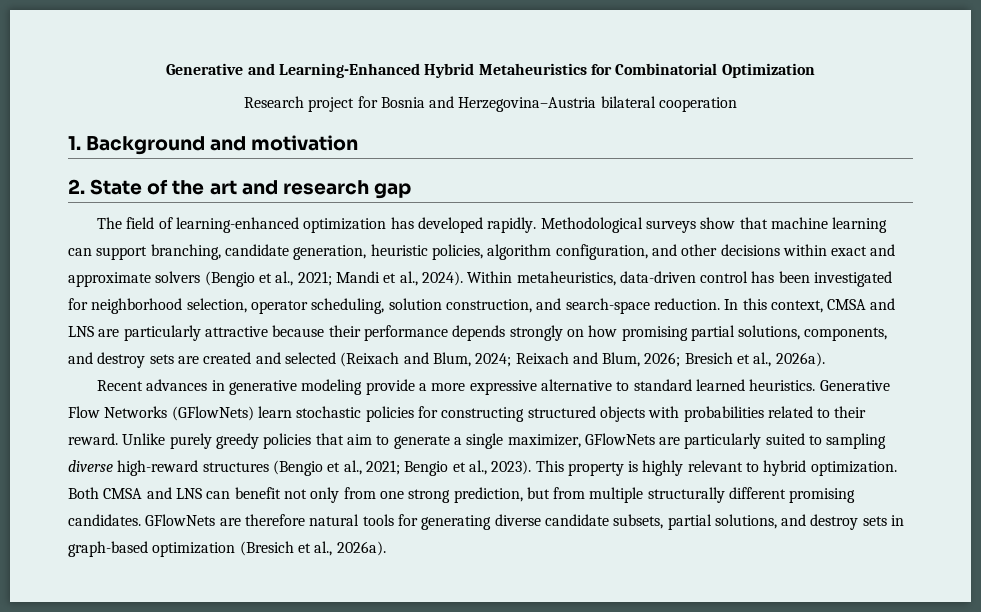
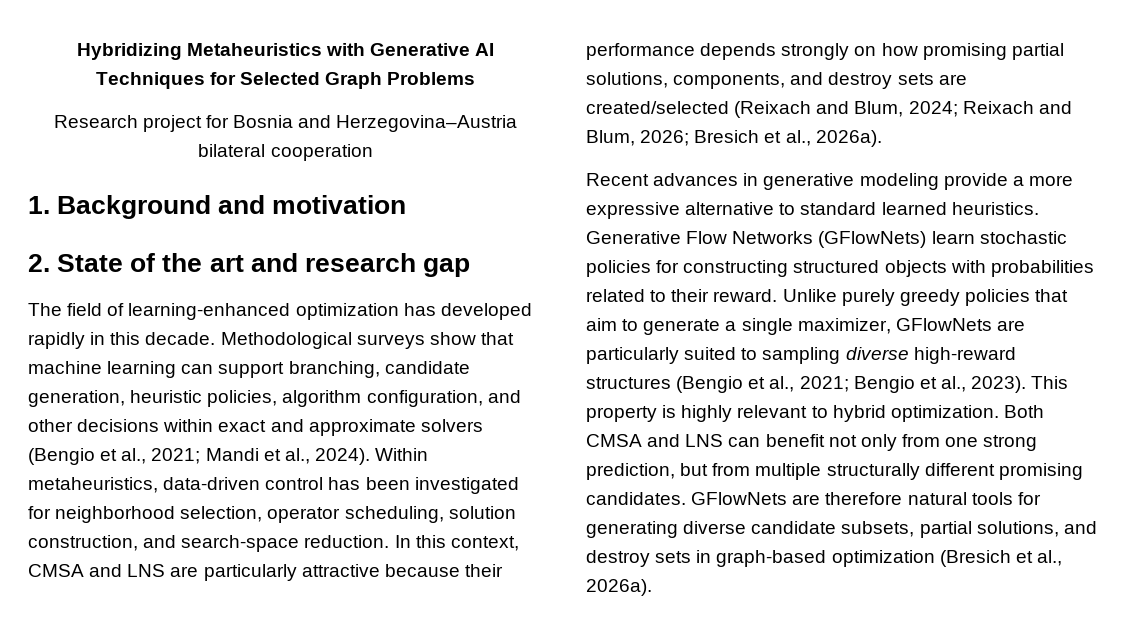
- Generative and Learning-Enhanced Hybrid Metaheuristics for Combinatorial Optimization
+ Hybridizing Metaheuristics with Generative AI Techniques for Selected Graph Problems
- The field of learning-enhanced optimization has developed rapidly.
+ The field of learning-enhanced optimization has developed rapidly in this decade.
- In this context, CMSA and LNS are particularly attractive because their performance depends strongly on how promising partial solutions, components, and destroy sets are created and selected (Reixach and Blum, 2024; Reixach and Blum, 2026; Bresich et al., 2026a).
+ In this context, CMSA and LNS are particularly attractive because their performance depends strongly on how promising partial solutions, components, and destroy sets are created/selected (Reixach and Blum, 2024; Reixach and Blum, 2026; Bresich et al., 2026a).

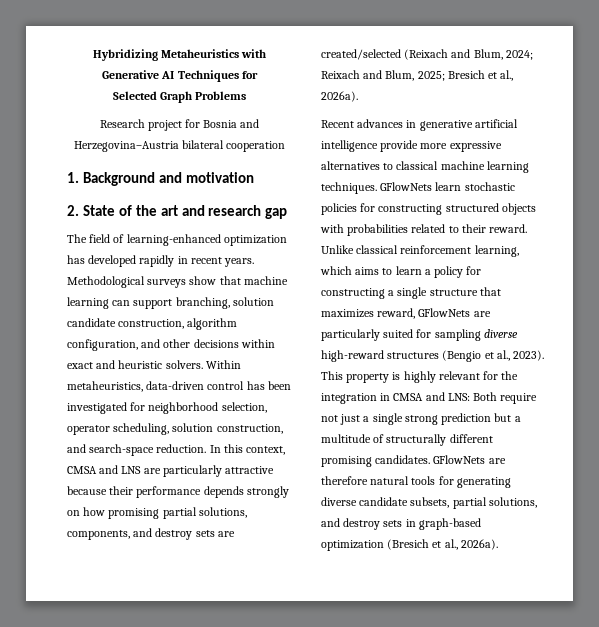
- Hybridizing Metaheuristics with Generative AI Techniques for Selected Graph Problems
+ Hybridizing Metaheuristics with Generative AI Techniques for
+ Selected Graph Problems
- The field of learning-enhanced optimization has developed rapidly in this decade.
+ The field of learning-enhanced optimization has developed rapidly in recent years.
- Methodological surveys show that machine learning can support branching, candidate generation, heuristic policies, algorithm configuration, and other decisions within exact and approximate solvers (Bengio et al., 2021; Mandi et al., 2024).
+ Methodological surveys show that machine learning can support branching, solution candidate construction, algorithm configuration, and other decisions within exact and heuristic solvers.
- In this context, CMSA and LNS are particularly attractive because their performance depends strongly on how promising partial solutions, components, and destroy sets are created/selected (Reixach and Blum, 2024; Reixach and Blum, 2026; Bresich et al., 2026a).
+ In this context, CMSA and LNS are particularly attractive because their performance depends strongly on how promising partial solutions, components, and destroy sets are created/selected (Reixach and Blum, 2024; Reixach and Blum, 2025; Bresich et al., 2026a).
- Recent advances in generative modeling provide a more expressive alternative to standard learned heuristics. Generative Flow Networks (GFlowNets) learn stochastic policies for constructing structured objects with probabilities related to their reward.
+ Recent advances in generative artificial intelligence provide more expressive alternatives to classical machine learning techniques. GFlowNets learn stochastic policies for constructing structured objects with probabilities related to their reward.
- Unlike purely greedy policies that aim to generate a single maximizer, GFlowNets are particularly suited to sampling diverse high-reward structures (Bengio et al., 2021; Bengio et al., 2023).
+ Unlike classical reinforcement learning, which aims to learn a policy for constructing a single structure that maximizes reward, GFlowNets are particularly suited for sampling diverse high-reward structures (Bengio et al., 2023).
- This property is highly relevant to hybrid optimization. Both CMSA and LNS can benefit not only from one strong prediction, but from multiple structurally different promising candidates.
+ This property is highly relevant for the integration in CMSA and LNS: Both require not just a single strong prediction but a multitude of structurally different promising candidates.

